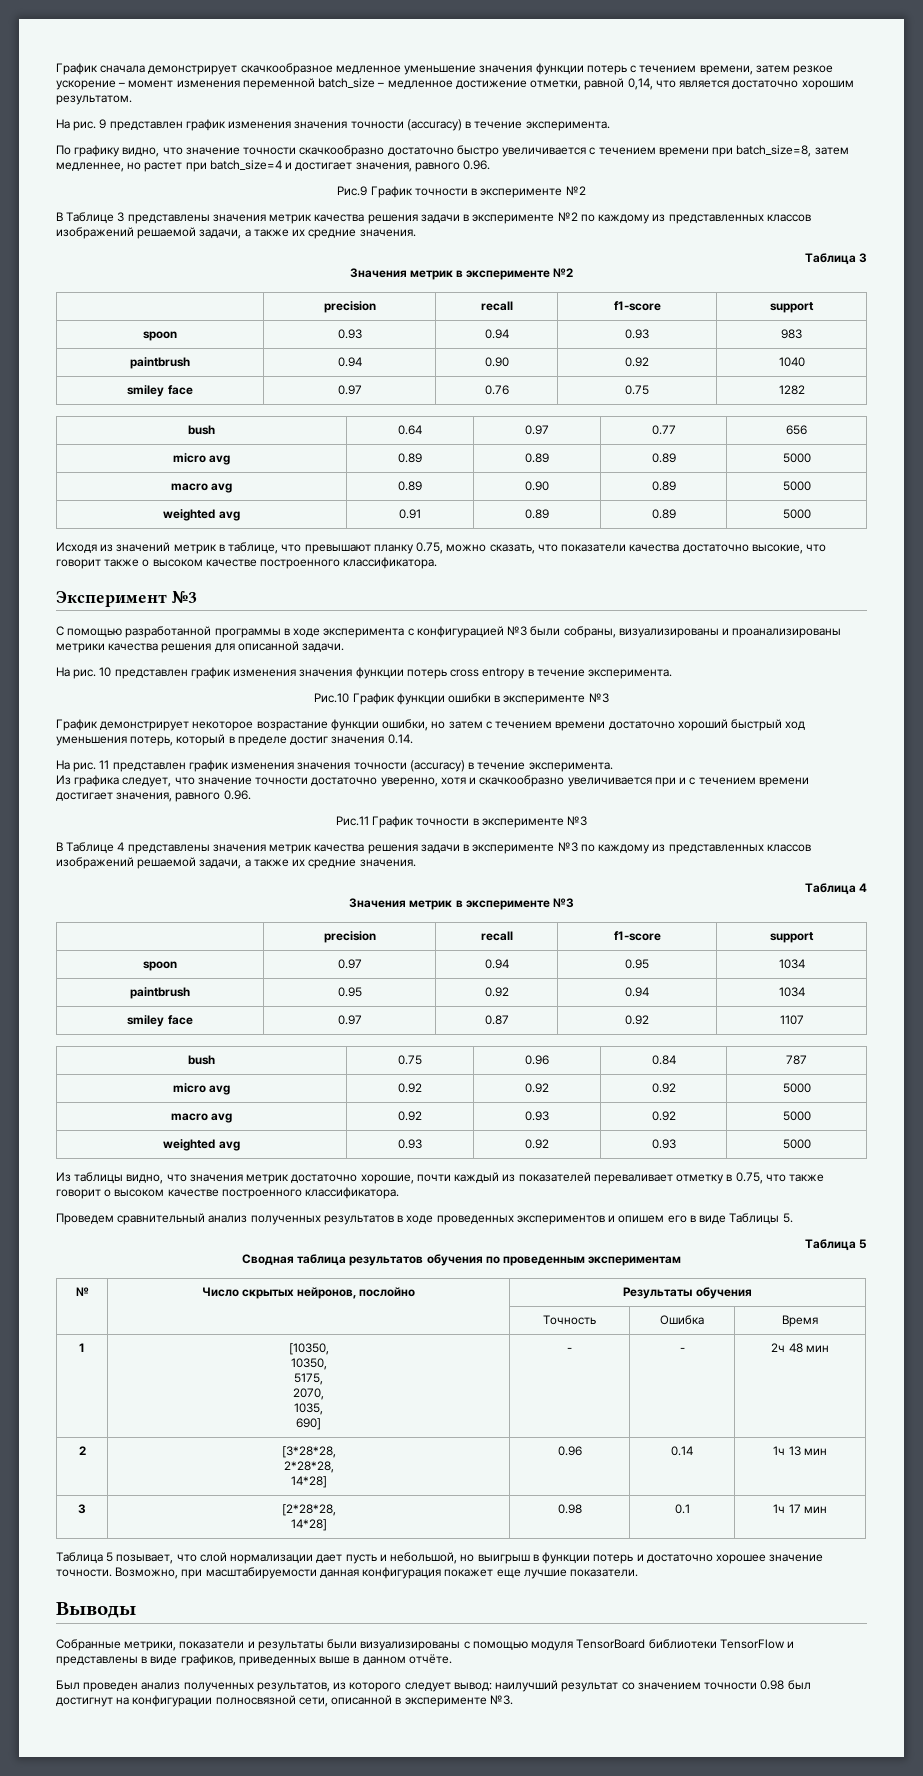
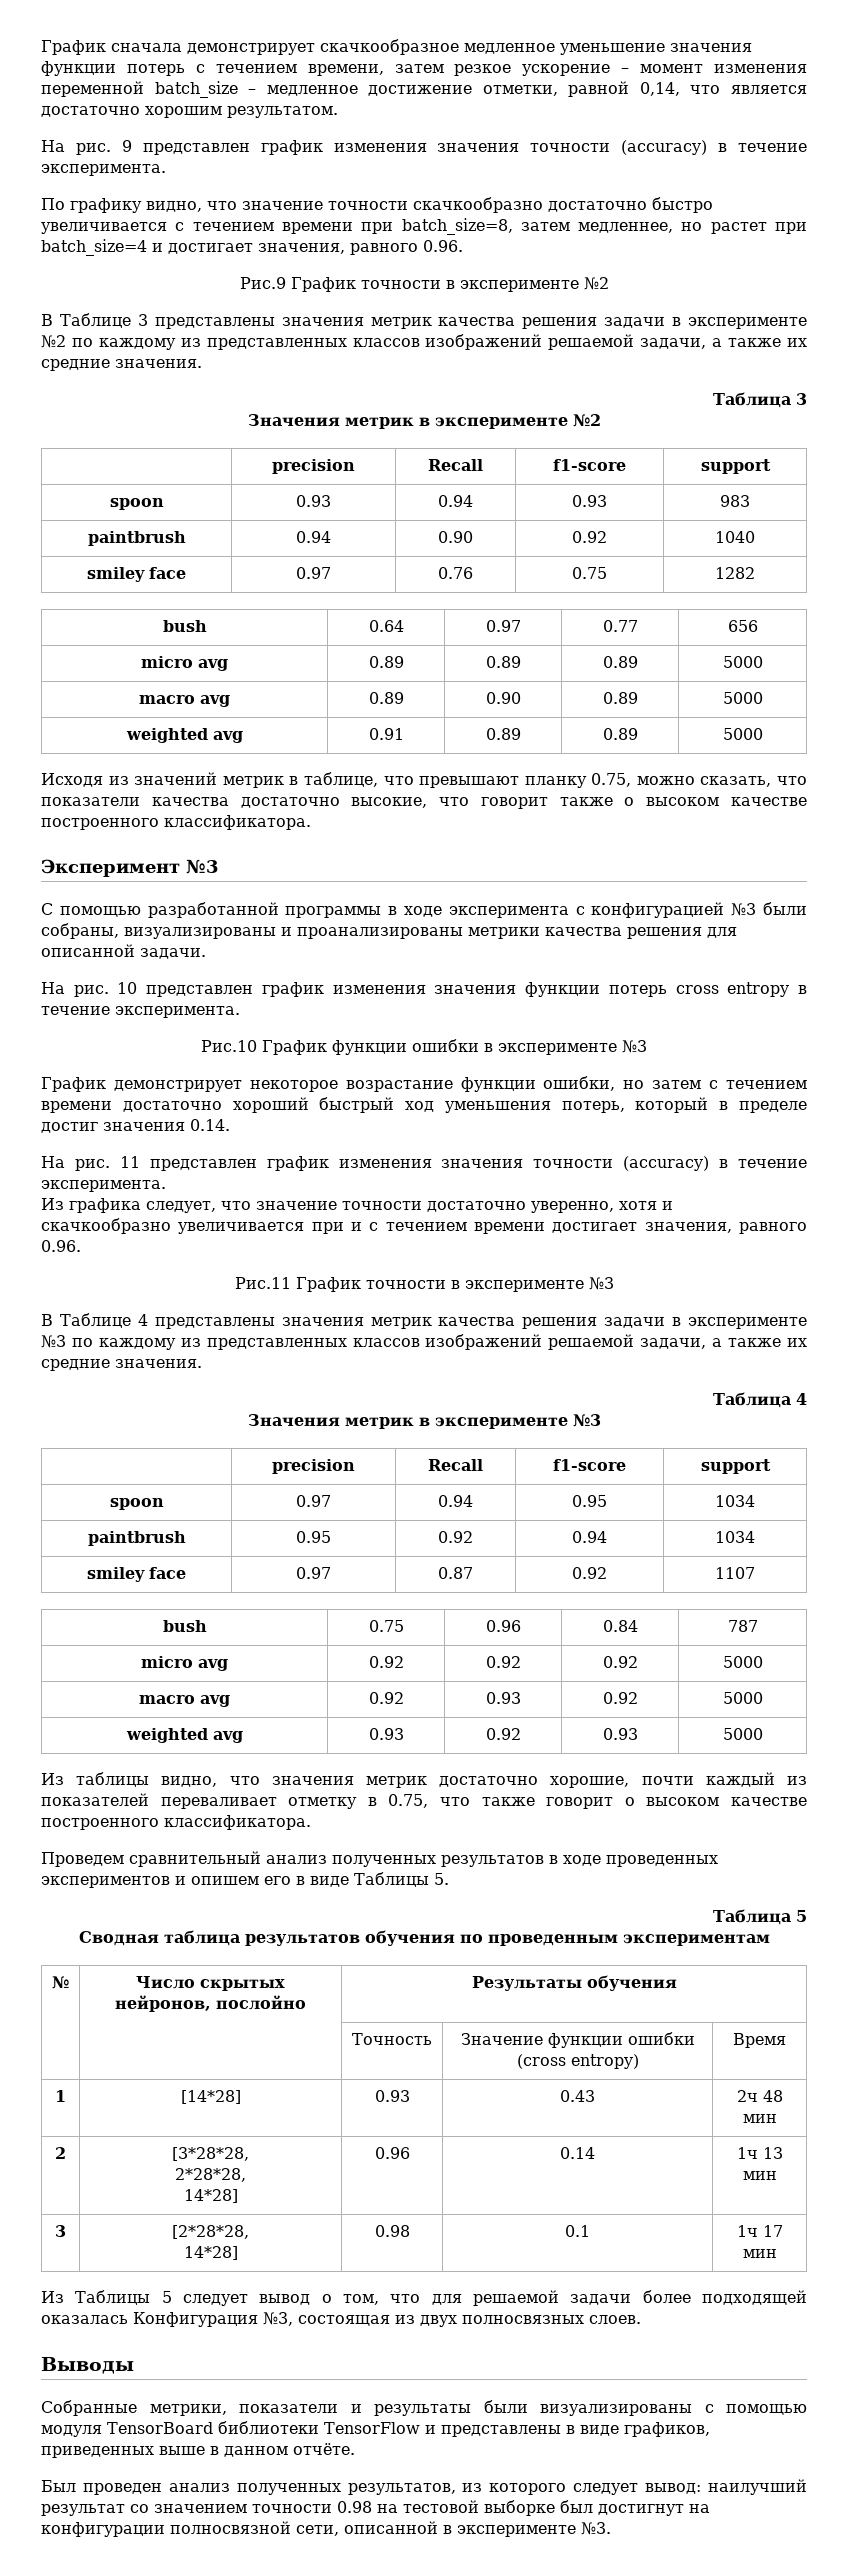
  Значения метрик в эксперименте №2
- | precision | recall | f1-score | support
+ | precision | Recall | f1-score | support
  Значения метрик в эксперименте №3
- | precision | recall | f1-score | support
+ | precision | Recall | f1-score | support
- | | Точность | Ошибка | Время
- 1 | [10350,
- 10350,
- 5175,
- 2070,
- 1035,
- 690] | - | - | 2ч 48 мин
+ | | Точность | Значение функции ошибки (cross entropy) | Время
+ 1 | [14*28] | 0.93 | 0.43 | 2ч 48 мин
- Таблица 5 позывает, что слой нормализации дает пусть и небольшой, но выигрыш в функции потерь и достаточно хорошее значение точности. Возможно, при масштабируемости данная конфигурация покажет еще лучшие показатели.
+ Из Таблицы 5 следует вывод о том, что для решаемой задачи более подходящей оказалась Конфигурация №3, состоящая из двух полносвязных слоев.
- Был проведен анализ полученных результатов, из которого следует вывод: наилучший результат со значением точности 0.98 был достигнут на конфигурации полносвязной сети, описанной в эксперименте №3.
+ Был проведен анализ полученных результатов, из которого следует вывод: наилучший результат со значением точности 0.98 на тестовой выборке был достигнут на конфигурации полносвязной сети, описанной в эксперименте №3.

